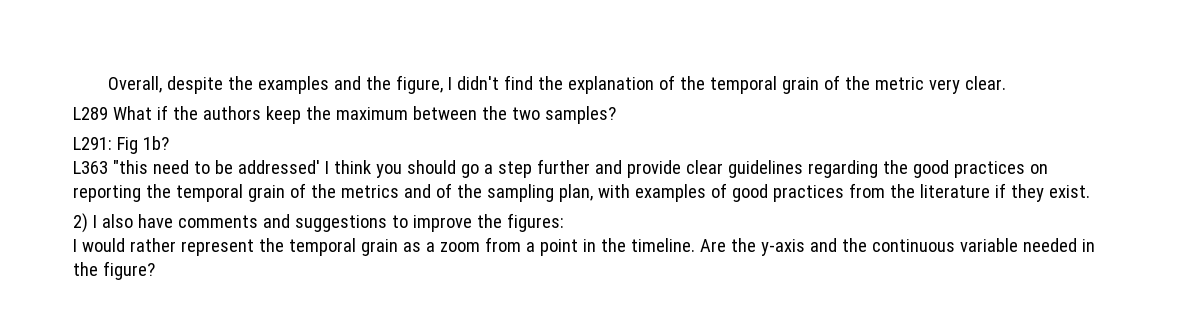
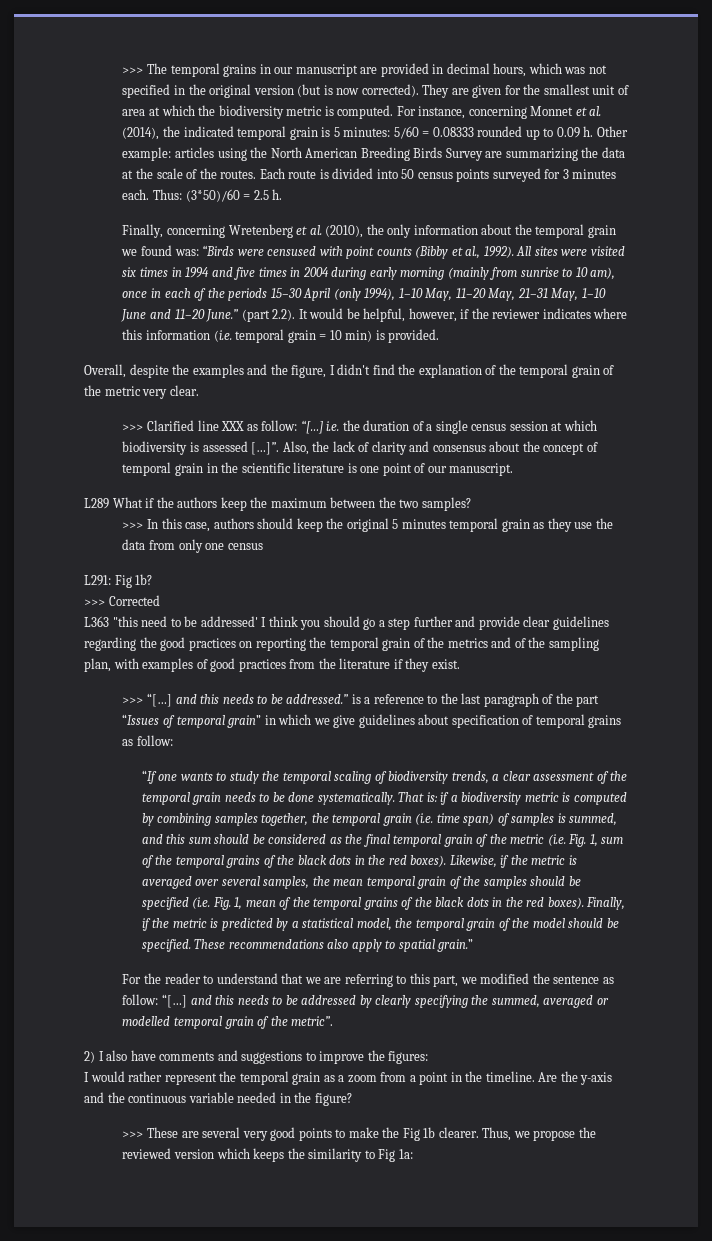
+ >>> The temporal grains in our manuscript are provided in decimal hours, which was not specified in the original version (but is now corrected). They are given for the smallest unit of area at which the biodiversity metric is computed. For instance, concerning Monnet et al. (2014), the indicated temporal grain is 5 minutes: 5/60 = 0.08333 rounded up to 0.09 h. Other example: articles using the North American Breeding Birds Survey are summarizing the data at the scale of the routes. Each route is divided into 50 census points surveyed for 3 minutes each. Thus: (3*50)/60 = 2.5 h.
+ Finally, concerning Wretenberg et al. (2010), the only information about the temporal grain we found was: “Birds were censused with point counts (Bibby et al., 1992). All sites were visited six times in 1994 and five times in 2004 during early morning (mainly from sunrise to 10 am), once in each of the periods 15–30 April (only 1994), 1–10 May, 11–20 May, 21–31 May, 1–10 June and 11–20 June.” (part 2.2). It would be helpful, however, if the reviewer indicates where this information (i.e. temporal grain = 10 min) is provided.
+ >>> Clarified line XXX as follow: “[…] i.e. the duration of a single census session at which biodiversity is assessed […]”. Also, the lack of clarity and consensus about the concept of temporal grain in the scientific literature is one point of our manuscript.
+ >>> In this case, authors should keep the original 5 minutes temporal grain as they use the data from only one census
+ >>> Corrected
+ >>> “[…] and this needs to be addressed.” is a reference to the last paragraph of the part “Issues of temporal grain” in which we give guidelines about specification of temporal grains as follow:
+ “If one wants to study the temporal scaling of biodiversity trends, a clear assessment of the temporal grain needs to be done systematically. That is: if a biodiversity metric is computed by combining samples together, the temporal grain (i.e. time span) of samples is summed, and this sum should be considered as the final temporal grain of the metric (i.e. Fig. 1, sum of the temporal grains of the black dots in the red boxes). Likewise, if the metric is averaged over several samples, the mean temporal grain of the samples should be specified (i.e. Fig. 1, mean of the temporal grains of the black dots in the red boxes). Finally, if the metric is predicted by a statistical model, the temporal grain of the model should be specified. These recommendations also apply to spatial grain.”
+ For the reader to understand that we are referring to this part, we modified the sentence as follow: “[…] and this needs to be addressed by clearly specifying the summed, averaged or modelled temporal grain of the metric”.
+ >>> These are several very good points to make the Fig 1b clearer. Thus, we propose the reviewed version which keeps the similarity to Fig 1a:

